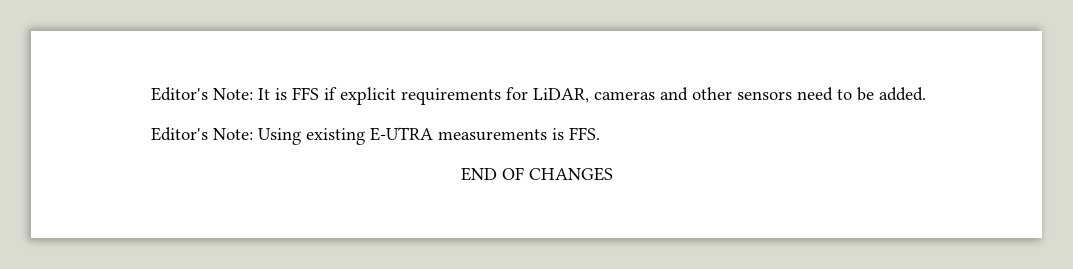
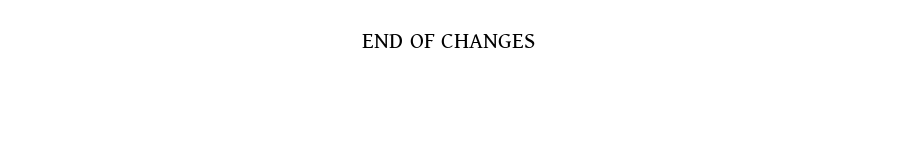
- Editor's Note: It is FFS if explicit requirements for LiDAR, cameras and other sensors need to be added.
- Editor's Note: Using existing E-UTRA measurements is FFS.

